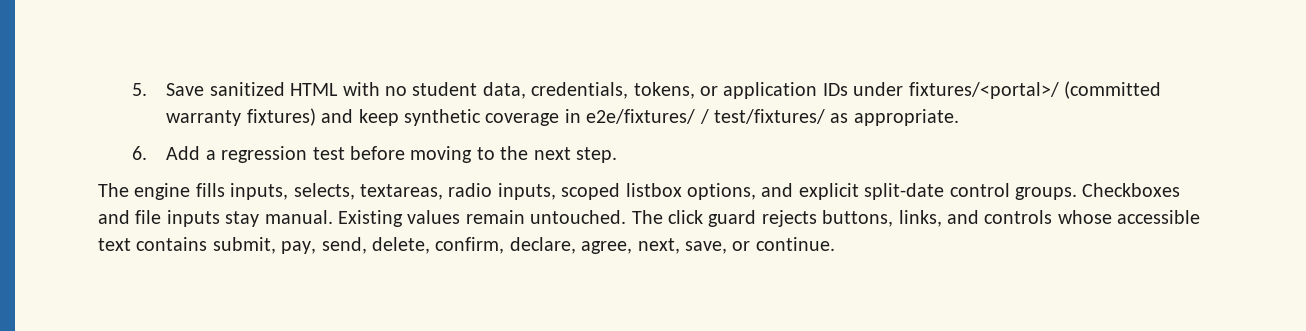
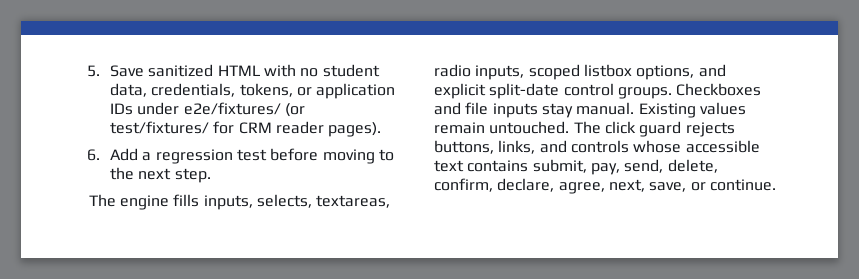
- 5. Save sanitized HTML with no student data, credentials, tokens, or application IDs under fixtures/<portal>/ (committed warranty fixtures) and keep synthetic coverage in e2e/fixtures/ / test/fixtures/ as appropriate.
+ 5. Save sanitized HTML with no student data, credentials, tokens, or application IDs under e2e/fixtures/ (or test/fixtures/ for CRM reader pages).

